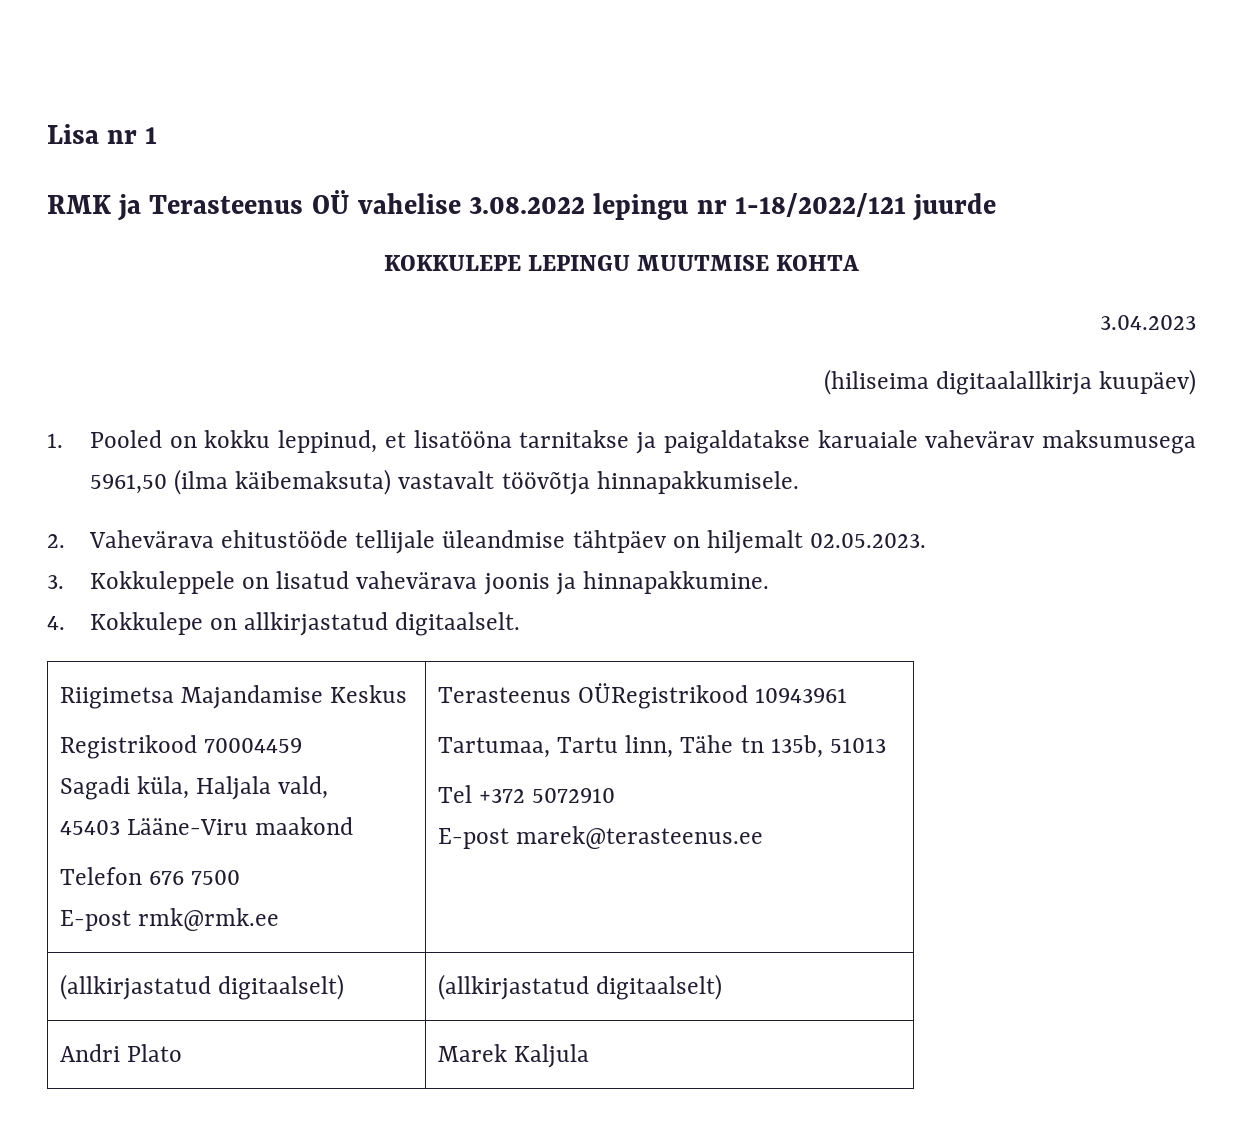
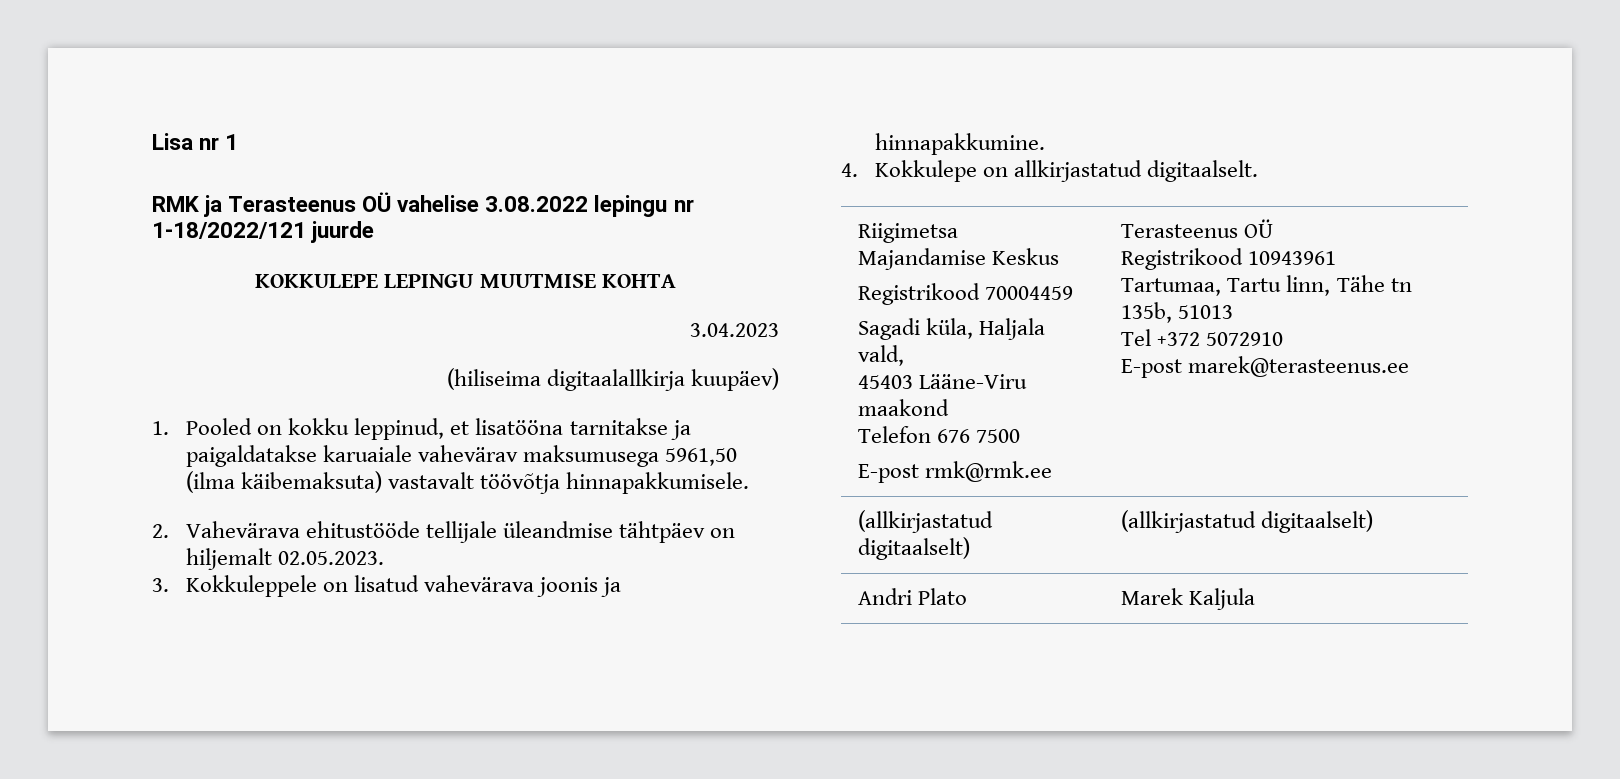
  Riigimetsa Majandamise Keskus
  Registrikood 70004459
  Sagadi küla, Haljala vald,
  45403 Lääne-Viru maakond
  Telefon 676 7500
- E-post rmk@rmk.ee | Terasteenus OÜRegistrikood 10943961
+ E-post rmk@rmk.ee | Terasteenus OÜ
+ Registrikood 10943961

